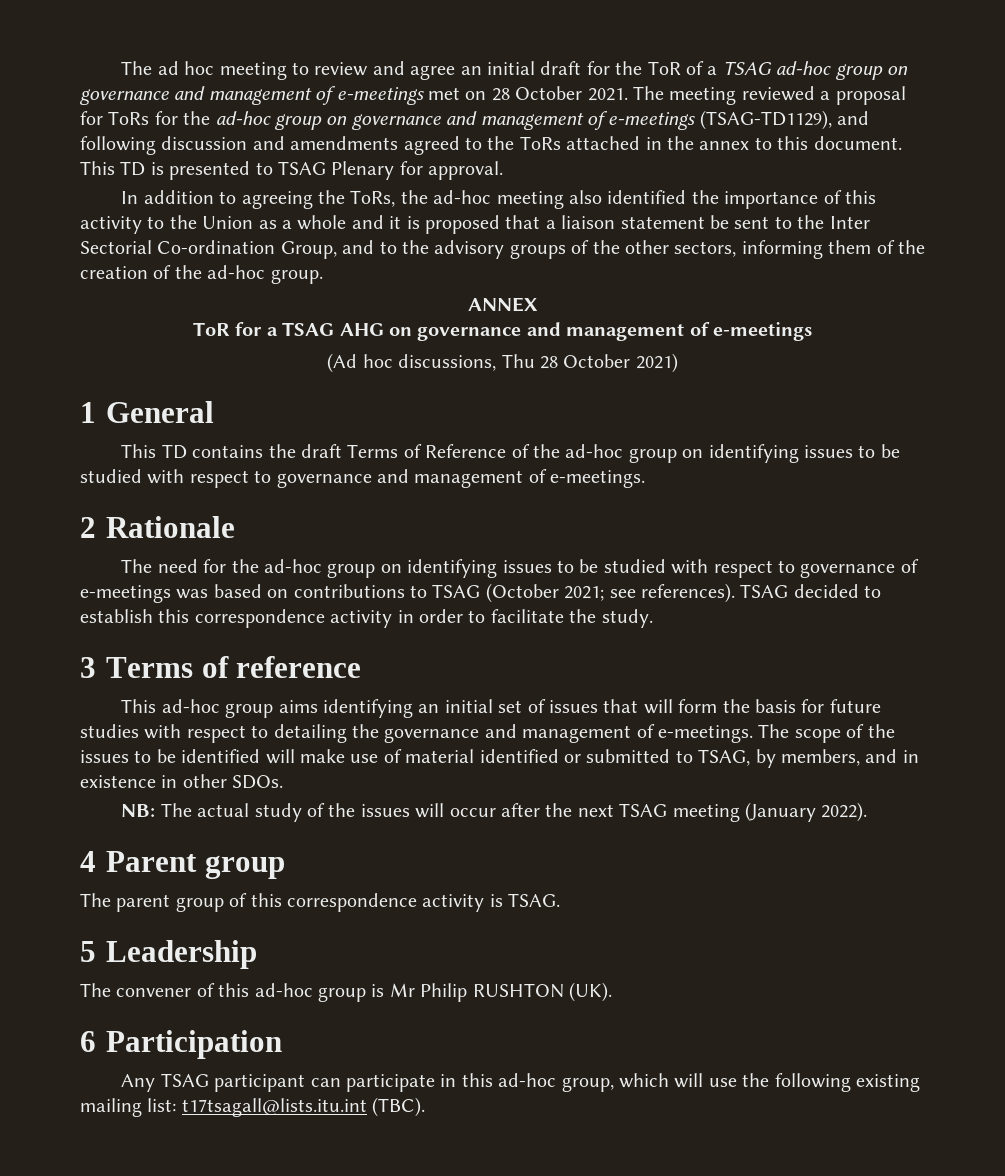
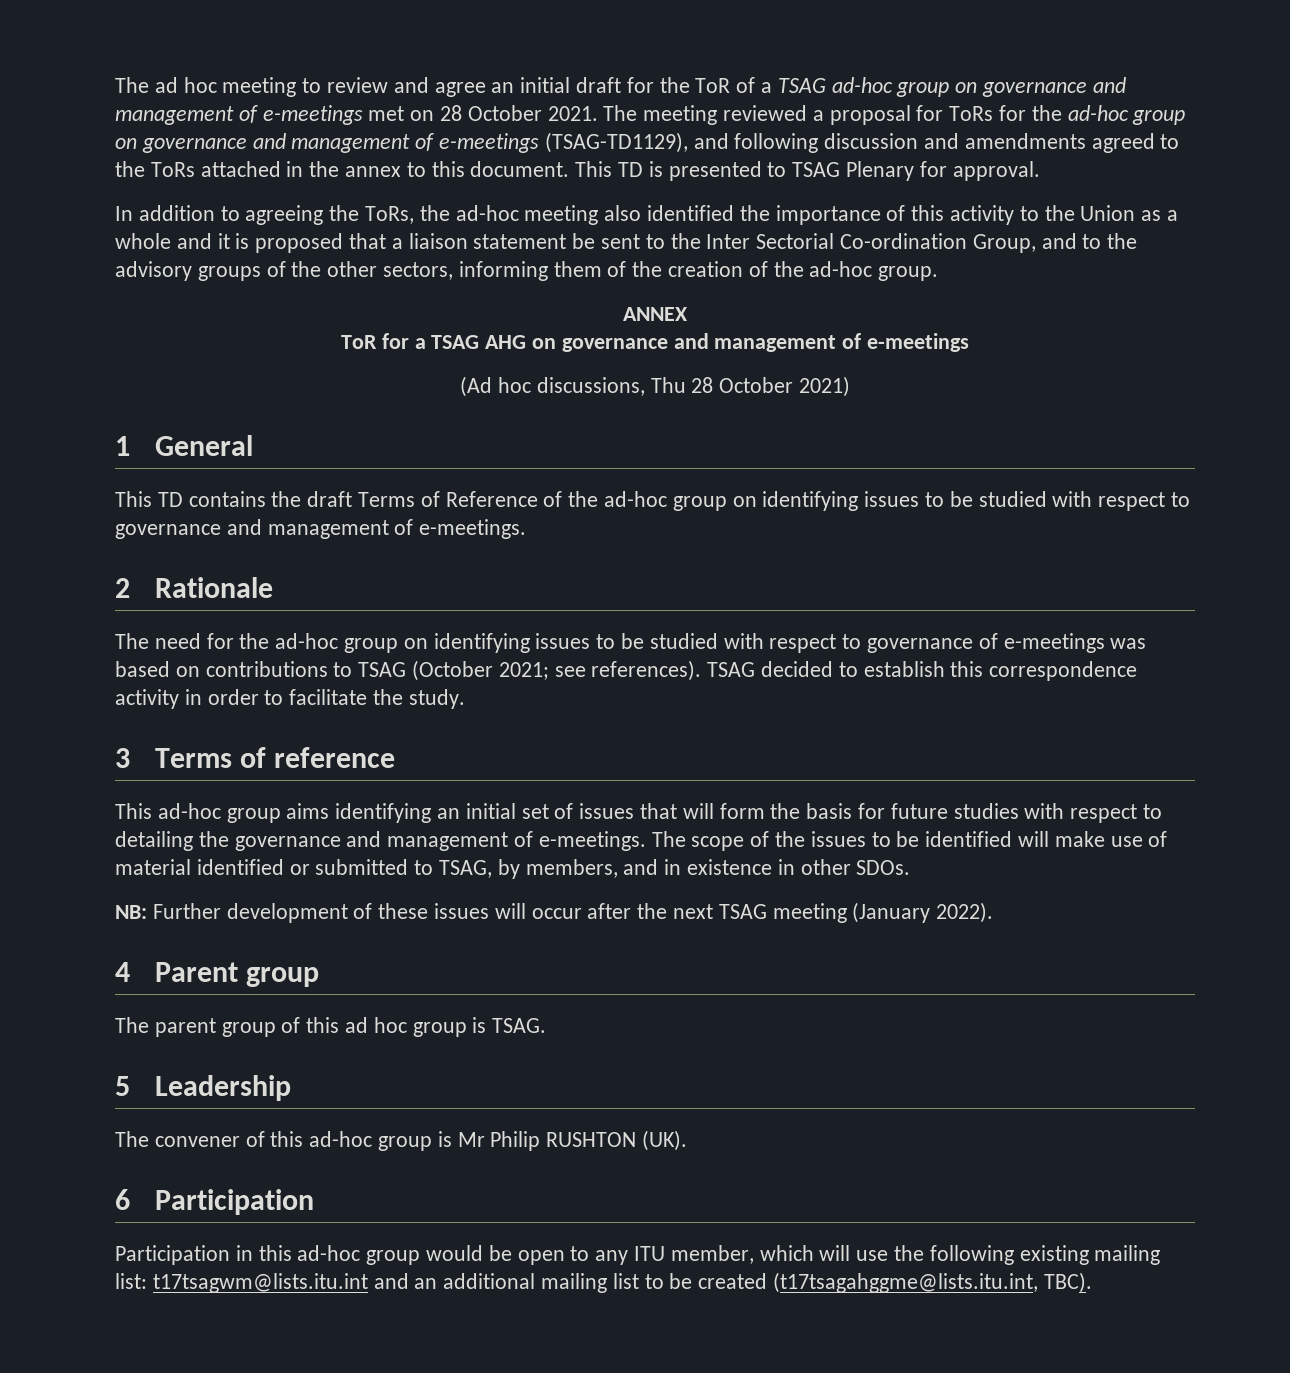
- NB: The actual study of the issues will occur after the next TSAG meeting (January 2022).
+ NB: Further development of these issues will occur after the next TSAG meeting (January 2022).
- The parent group of this correspondence activity is TSAG.
+ The parent group of this ad hoc group is TSAG.
- Any TSAG participant can participate in this ad-hoc group, which will use the following existing mailing list: t17tsagall@lists.itu.int (TBC).
+ Participation in this ad-hoc group would be open to any ITU member, which will use the following existing mailing list: t17tsagwm@lists.itu.int and an additional mailing list to be created (t17tsagahggme@lists.itu.int, TBC).

